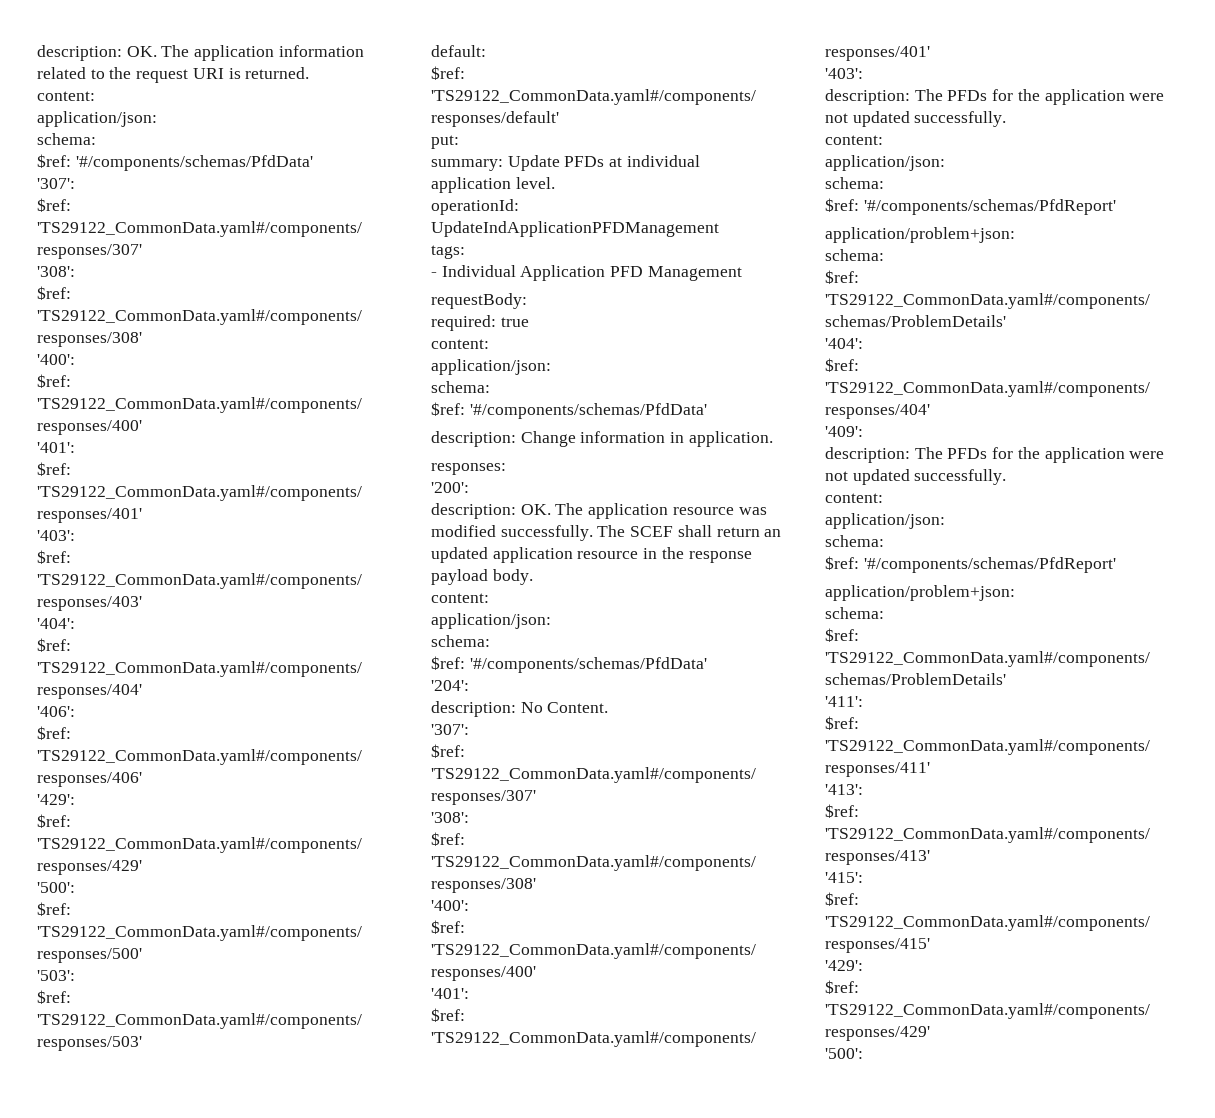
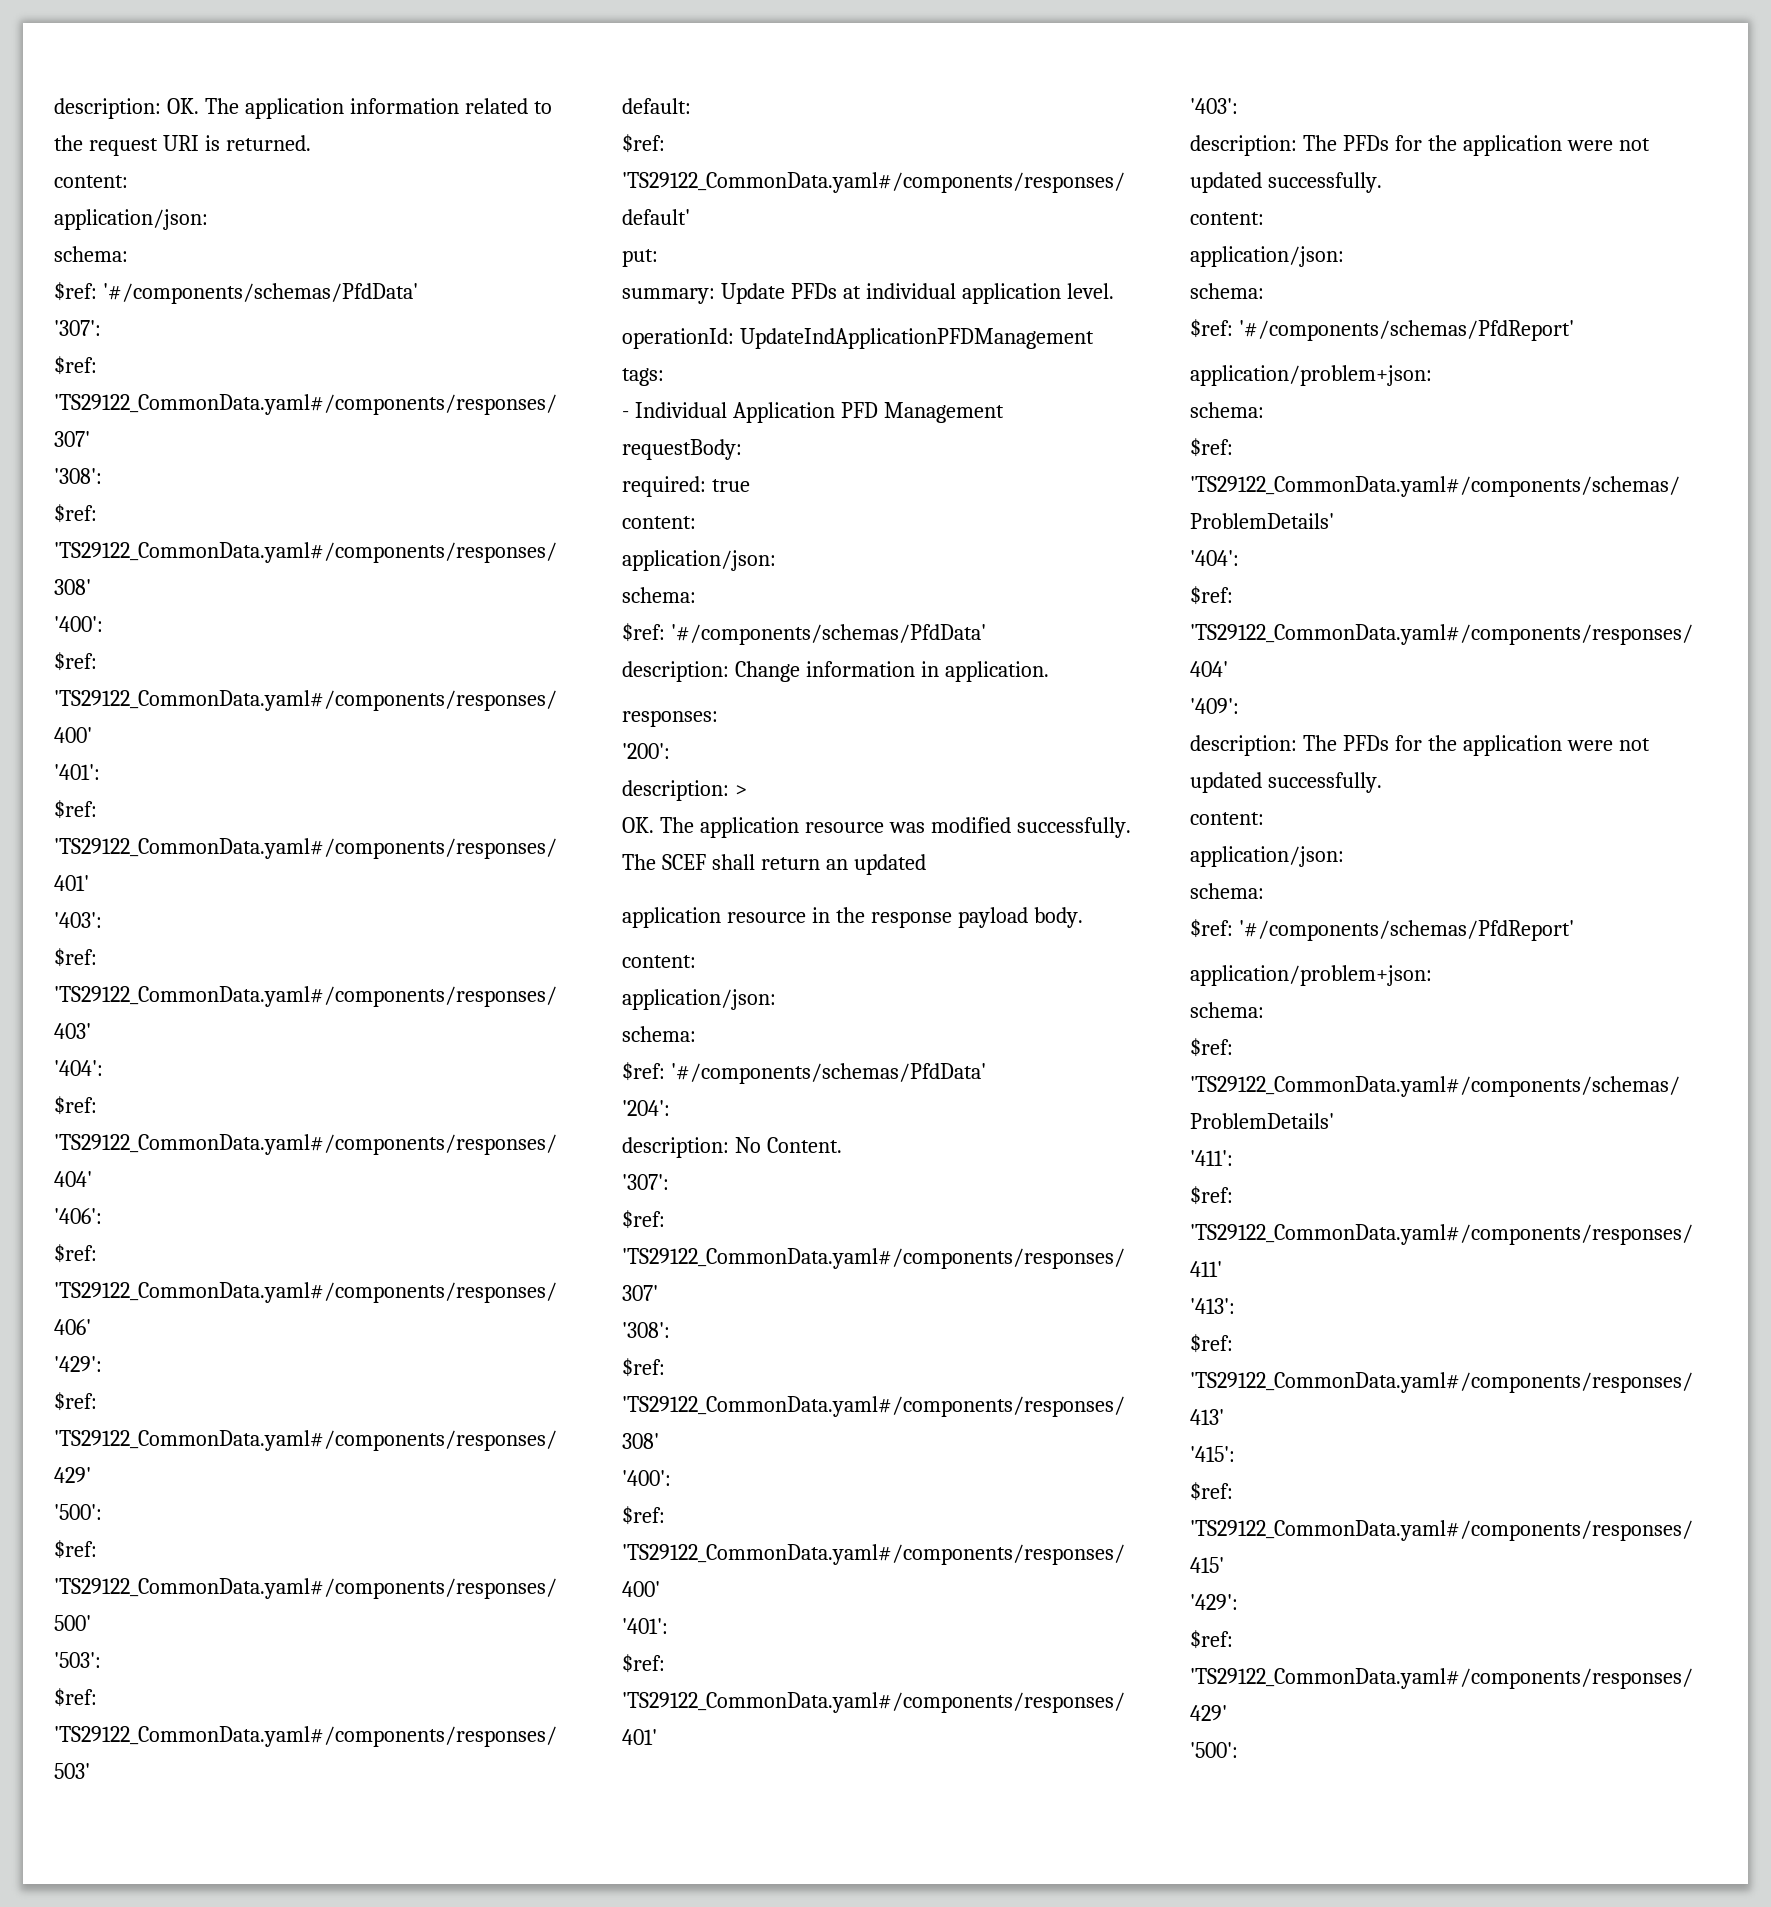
- description: OK. The application resource was modified successfully.
+ description: >
+ OK. The application resource was modified successfully.
- The SCEF shall return an updated application resource in the response payload body.
+ The SCEF shall return an updated
+ application resource in the response payload body.

